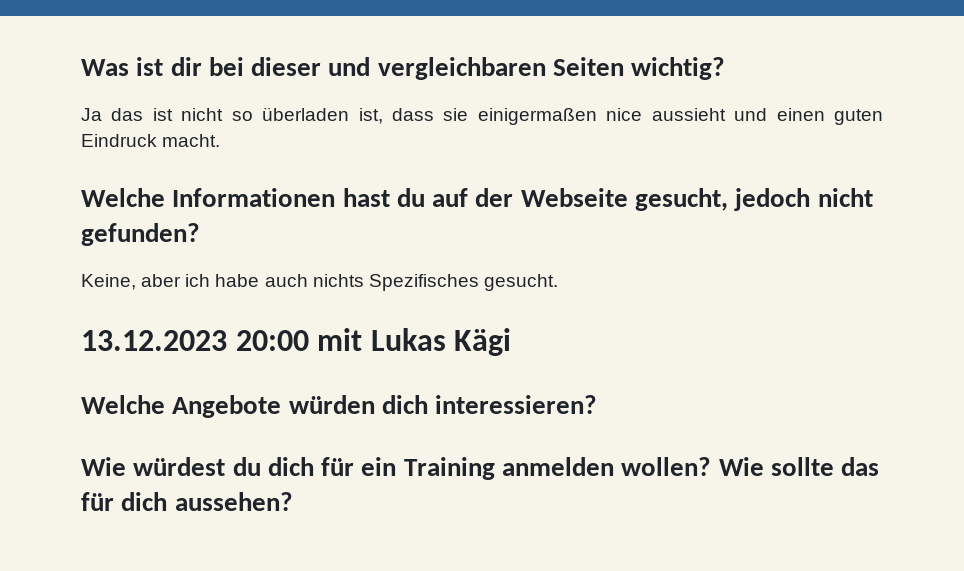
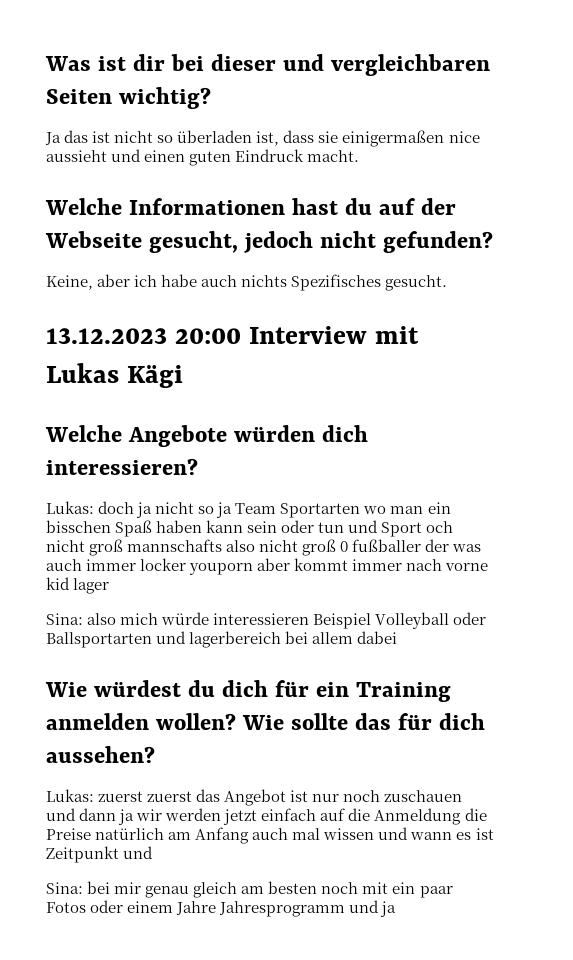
- 13.12.2023 20:00 mit Lukas Kägi
+ 13.12.2023 20:00 Interview mit Lukas Kägi
+ Lukas: doch ja nicht so ja Team Sportarten wo man ein bisschen Spaß haben kann sein oder tun und Sport och nicht groß mannschafts also nicht groß 0 fußballer der was auch immer locker youporn aber kommt immer nach vorne kid lager
+ Sina: also mich würde interessieren Beispiel Volleyball oder Ballsportarten und lagerbereich bei allem dabei
+ Lukas: zuerst zuerst das Angebot ist nur noch zuschauen und dann ja wir werden jetzt einfach auf die Anmeldung die Preise natürlich am Anfang auch mal wissen und wann es ist Zeitpunkt und
+ Sina: bei mir genau gleich am besten noch mit ein paar Fotos oder einem Jahre Jahresprogramm und ja

